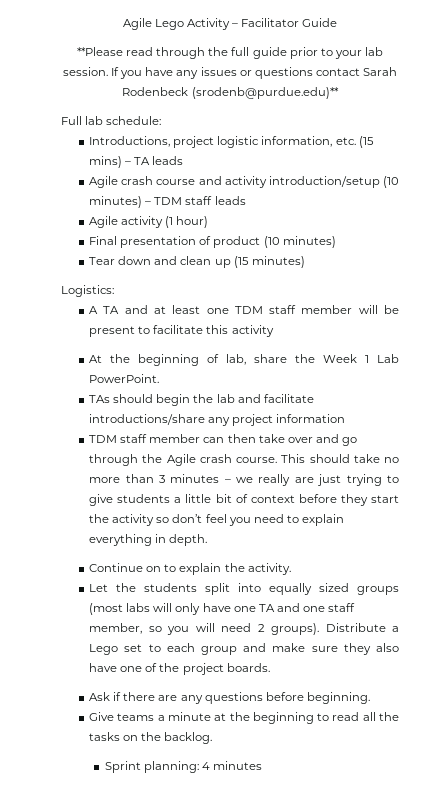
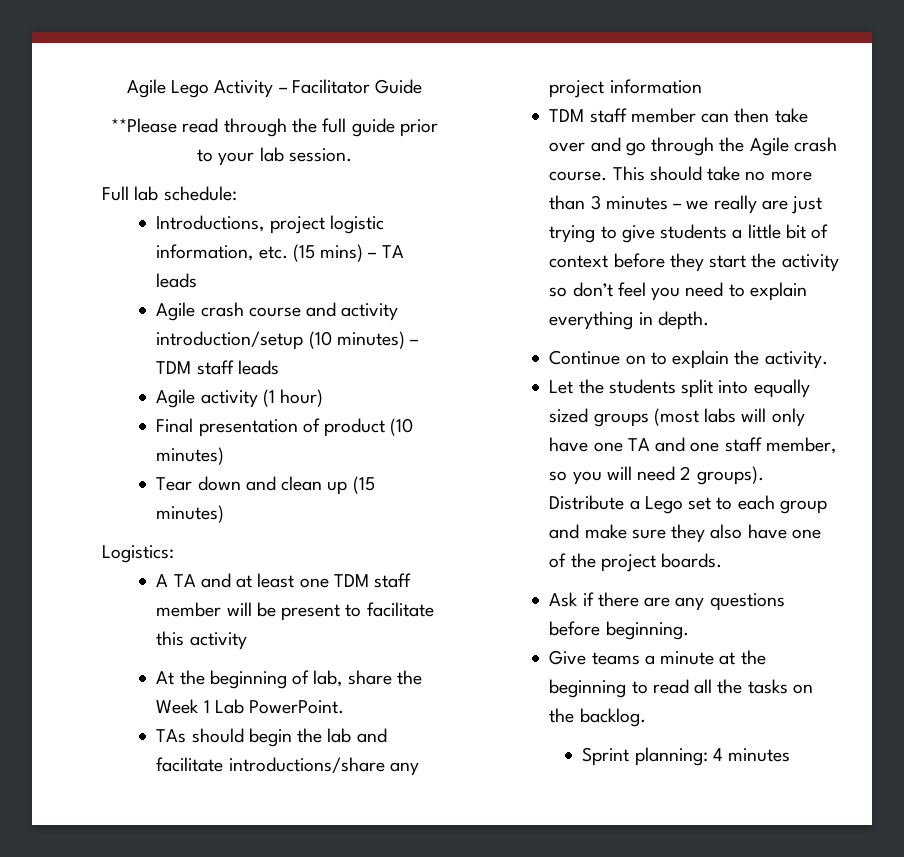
- If you have any issues or questions contact Sarah Rodenbeck (srodenb@purdue.edu)**

